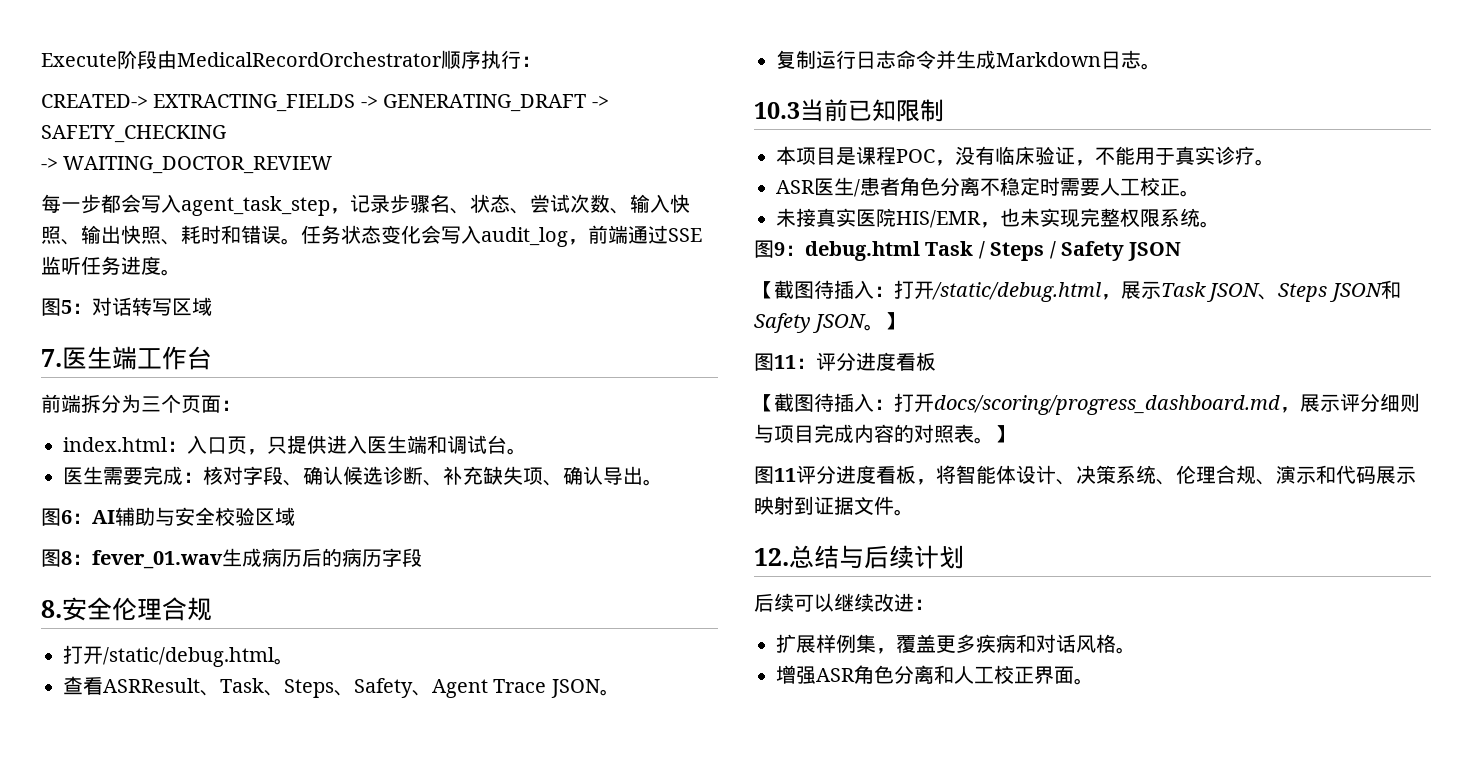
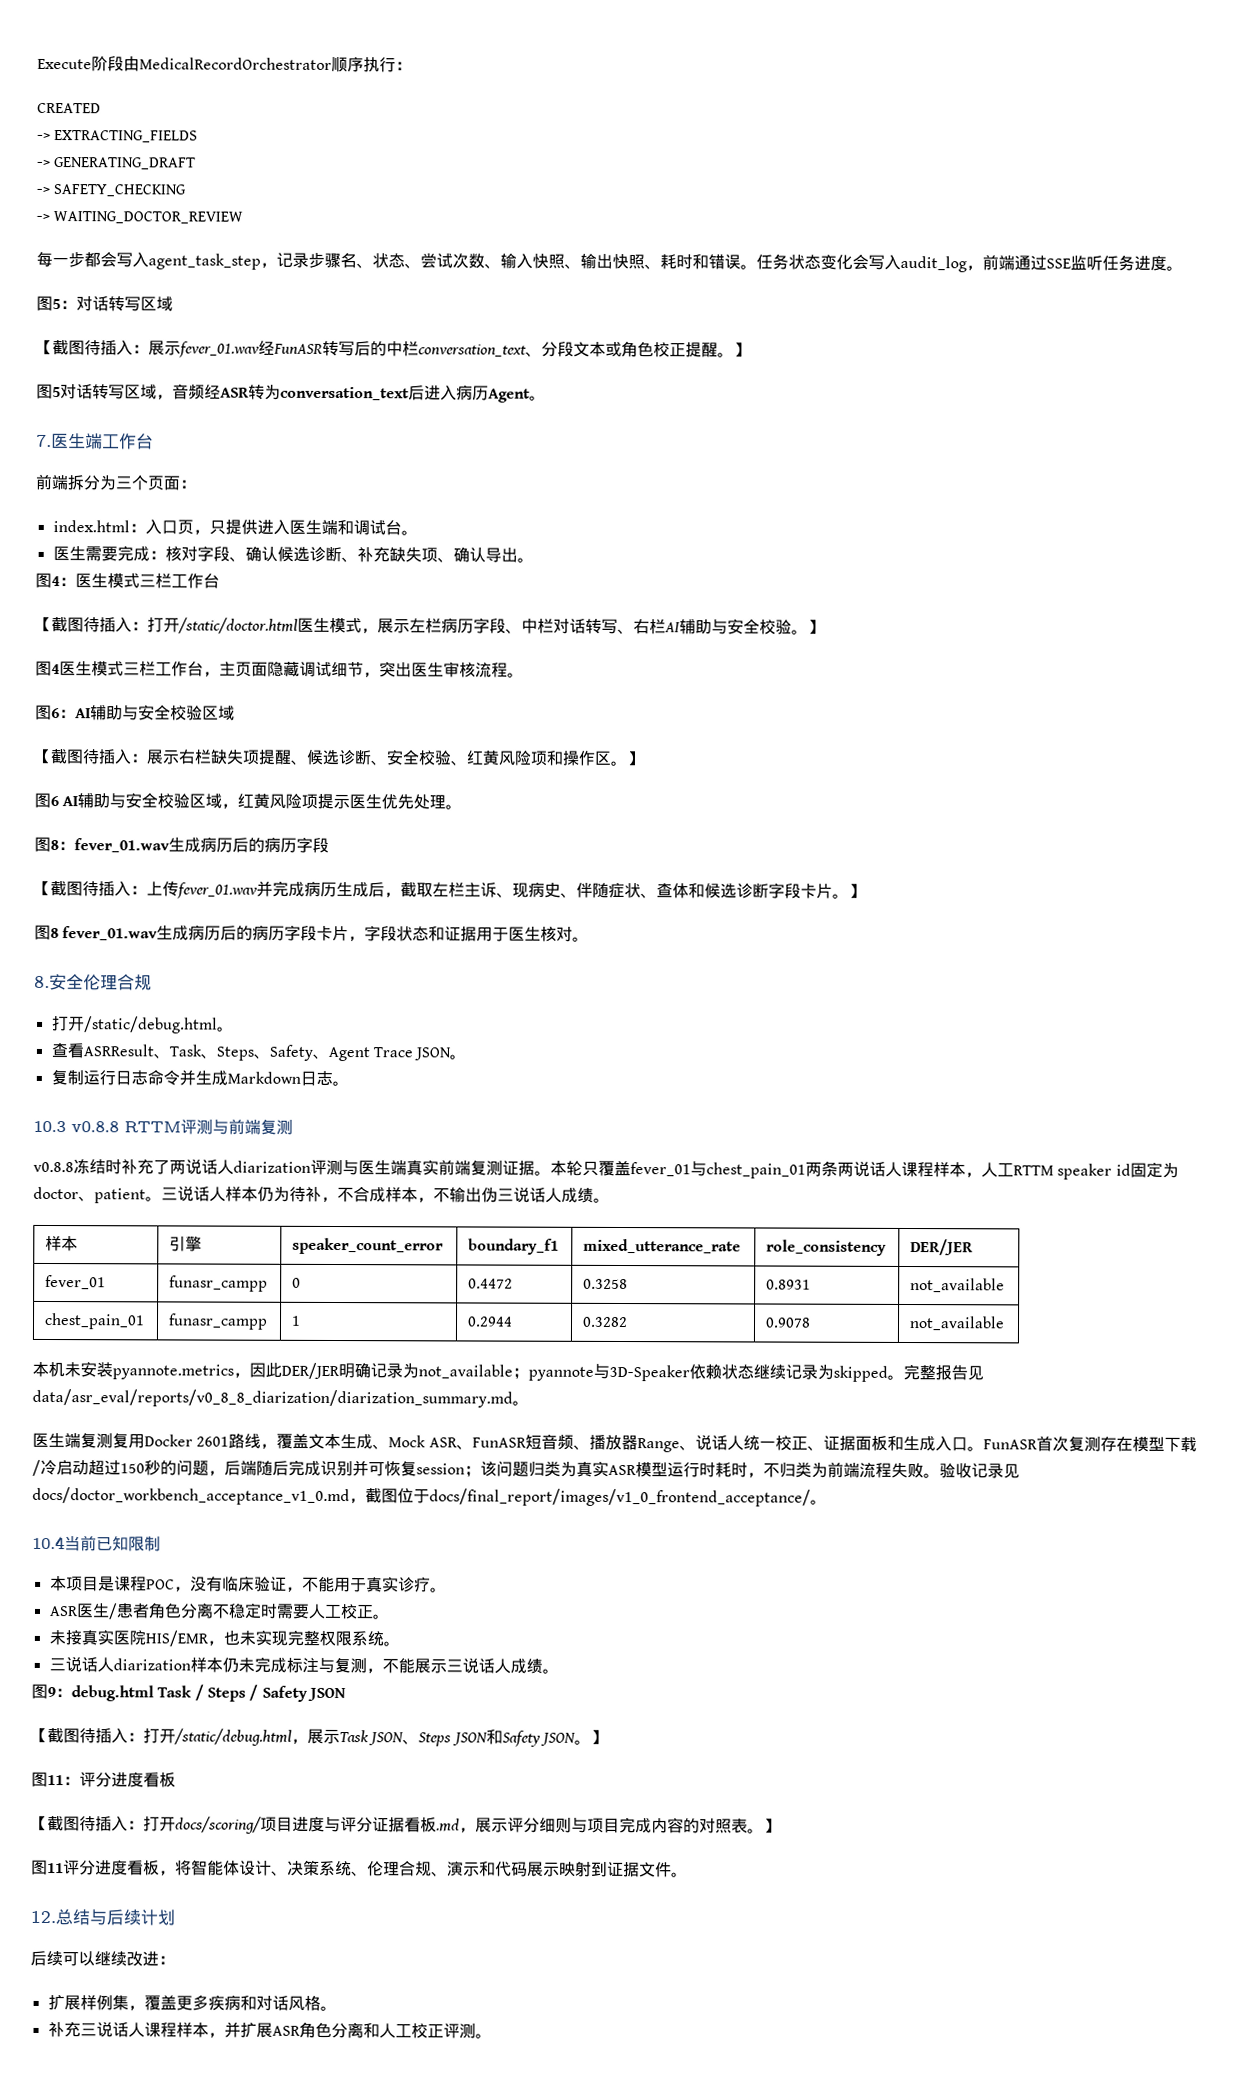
- CREATED-> EXTRACTING_FIELDS -> GENERATING_DRAFT -> SAFETY_CHECKING
+ CREATED
+ -> EXTRACTING_FIELDS
+ -> GENERATING_DRAFT
+ -> SAFETY_CHECKING
+ 【截图待插入：展示fever_01.wav经FunASR转写后的中栏conversation_text、分段文本或角色校正提醒。】
+ 图5对话转写区域，音频经ASR转为conversation_text后进入病历Agent。
+ 图4：医生模式三栏工作台
+ 【截图待插入：打开/static/doctor.html医生模式，展示左栏病历字段、中栏对话转写、右栏AI辅助与安全校验。】
+ 图4医生模式三栏工作台，主页面隐藏调试细节，突出医生审核流程。
+ 【截图待插入：展示右栏缺失项提醒、候选诊断、安全校验、红黄风险项和操作区。】
+ 图6 AI辅助与安全校验区域，红黄风险项提示医生优先处理。
+ 【截图待插入：上传fever_01.wav并完成病历生成后，截取左栏主诉、现病史、伴随症状、查体和候选诊断字段卡片。】
+ 图8 fever_01.wav生成病历后的病历字段卡片，字段状态和证据用于医生核对。
- 10.3当前已知限制
+ 10.3 v0.8.8 RTTM评测与前端复测
+ v0.8.8冻结时补充了两说话人diarization评测与医生端真实前端复测证据。本轮只覆盖fever_01与chest_pain_01两条两说话人课程样本，人工RTTM speaker id固定为doctor、patient。三说话人样本仍为待补，不合成样本，不输出伪三说话人成绩。
+ 样本 | 引擎 | speaker_count_error | boundary_f1 | mixed_utterance_rate | role_consistency | DER/JER
+ fever_01 | funasr_campp | 0 | 0.4472 | 0.3258 | 0.8931 | not_available
+ chest_pain_01 | funasr_campp | 1 | 0.2944 | 0.3282 | 0.9078 | not_available
+ 本机未安装pyannote.metrics，因此DER/JER明确记录为not_available；pyannote与3D-Speaker依赖状态继续记录为skipped。完整报告见data/asr_eval/reports/v0_8_8_diarization/diarization_summary.md。
+ 医生端复测复用Docker 2601路线，覆盖文本生成、Mock ASR、FunASR短音频、播放器Range、说话人统一校正、证据面板和生成入口。FunASR首次复测存在模型下载/冷启动超过150秒的问题，后端随后完成识别并可恢复session；该问题归类为真实ASR模型运行时耗时，不归类为前端流程失败。验收记录见docs/doctor_workbench_acceptance_v1_0.md，截图位于docs/final_report/images/v1_0_frontend_acceptance/。
+ 10.4当前已知限制
+ 三说话人diarization样本仍未完成标注与复测，不能展示三说话人成绩。
- 【截图待插入：打开docs/scoring/progress_dashboard.md，展示评分细则与项目完成内容的对照表。
+ 【截图待插入：打开docs/scoring/项目进度与评分证据看板.md，展示评分细则与项目完成内容的对照表。
- 增强ASR角色分离和人工校正界面。
+ 补充三说话人课程样本，并扩展ASR角色分离和人工校正评测。

